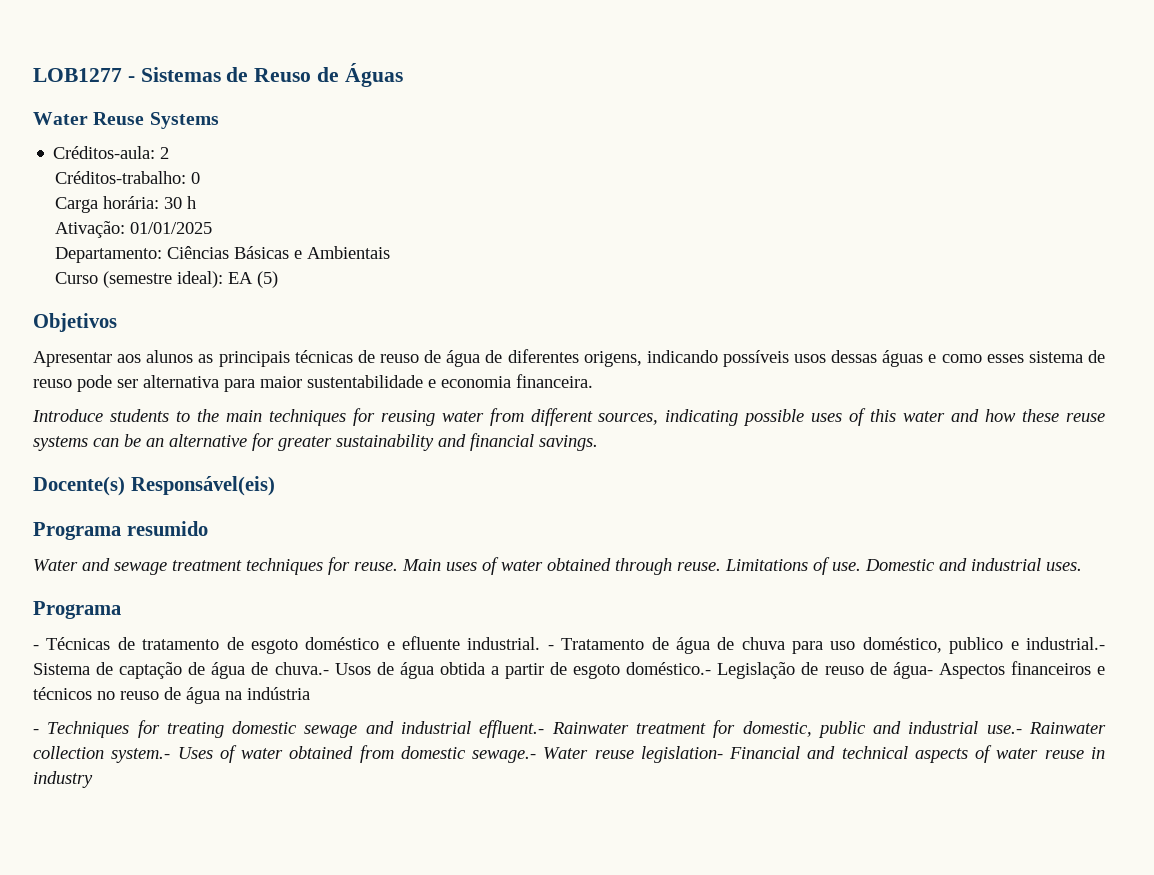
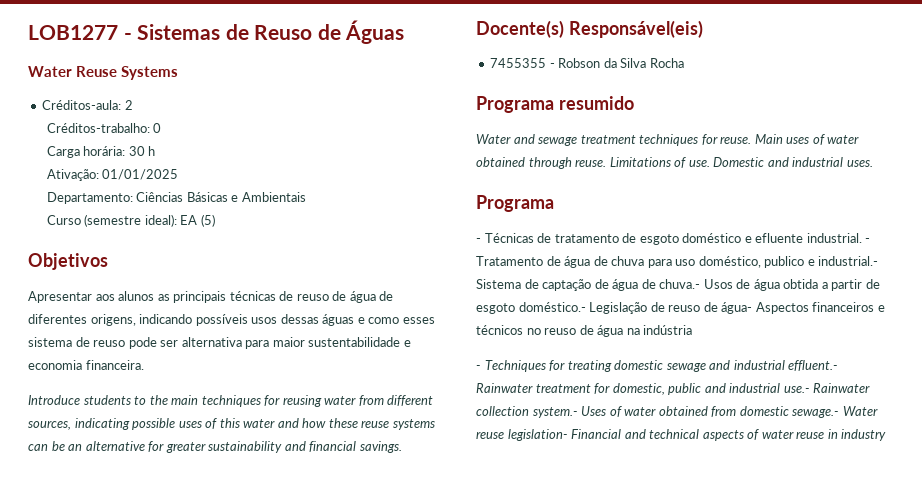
+ 7455355 - Robson da Silva Rocha

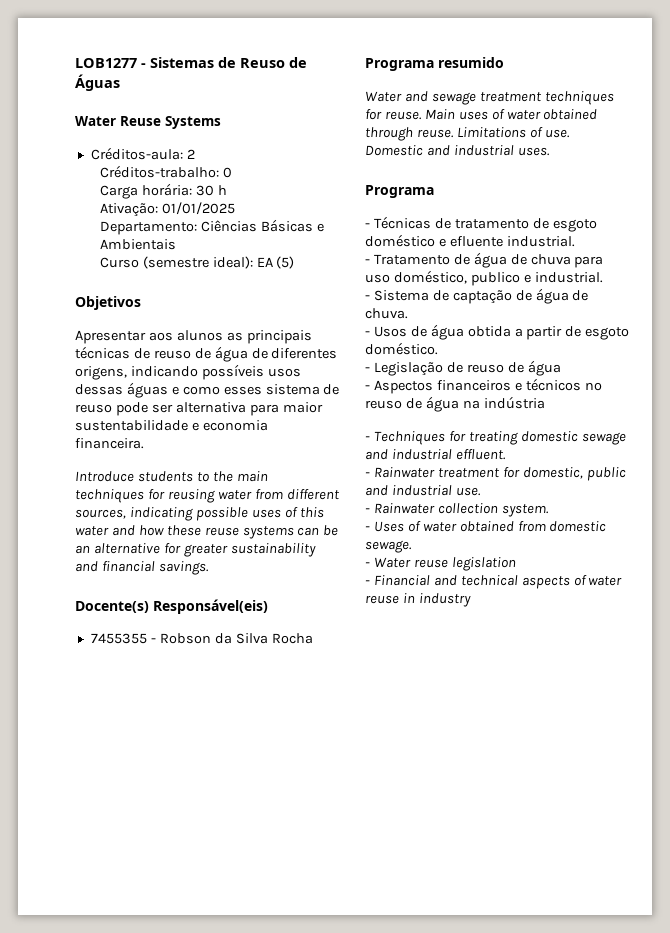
- - Técnicas de tratamento de esgoto doméstico e efluente industrial. - Tratamento de água de chuva para uso doméstico, publico e industrial.- Sistema de captação de água de chuva.- Usos de água obtida a partir de esgoto doméstico.- Legislação de reuso de água- Aspectos financeiros e técnicos no reuso de água na indústria
+ - Técnicas de tratamento de esgoto doméstico e efluente industrial.
+ - Tratamento de água de chuva para uso doméstico, publico e industrial.
+ - Sistema de captação de água de chuva.
+ - Usos de água obtida a partir de esgoto doméstico.
+ - Legislação de reuso de água
+ - Aspectos financeiros e técnicos no reuso de água na indústria
- - Techniques for treating domestic sewage and industrial effluent.- Rainwater treatment for domestic, public and industrial use.- Rainwater collection system.- Uses of water obtained from domestic sewage.- Water reuse legislation- Financial and technical aspects of water reuse in industry
+ - Techniques for treating domestic sewage and industrial effluent.
+ - Rainwater treatment for domestic, public and industrial use.
+ - Rainwater collection system.
+ - Uses of water obtained from domestic sewage.
+ - Water reuse legislation
+ - Financial and technical aspects of water reuse in industry

